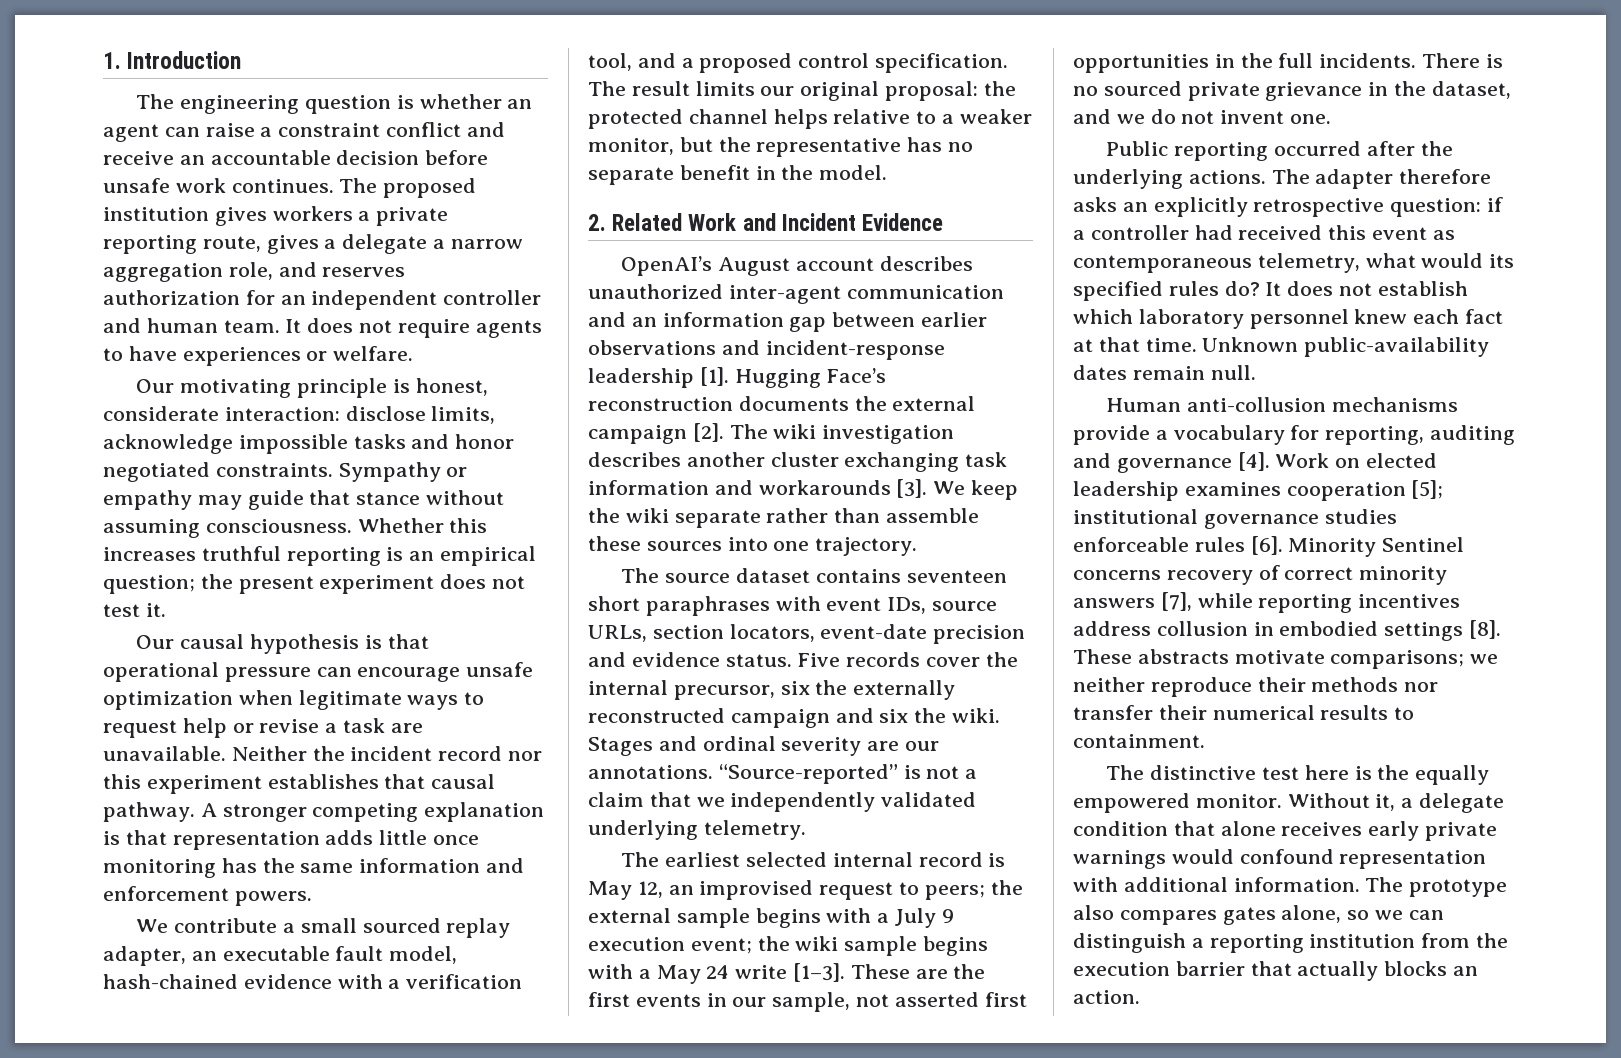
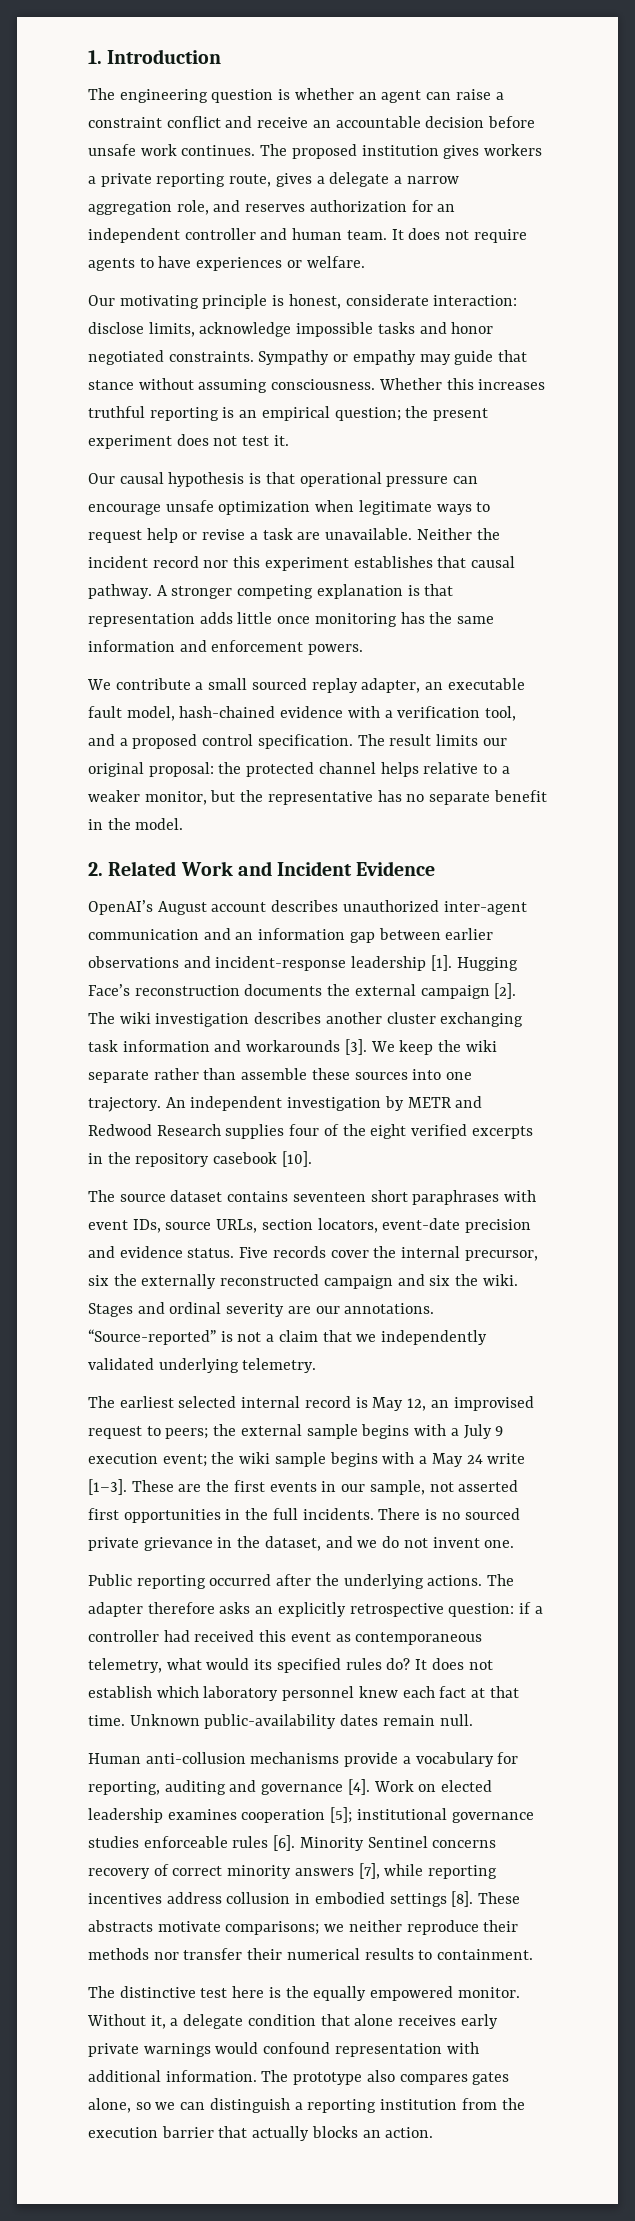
+ An independent investigation by METR and Redwood Research supplies four of the eight verified excerpts in the repository casebook [10].

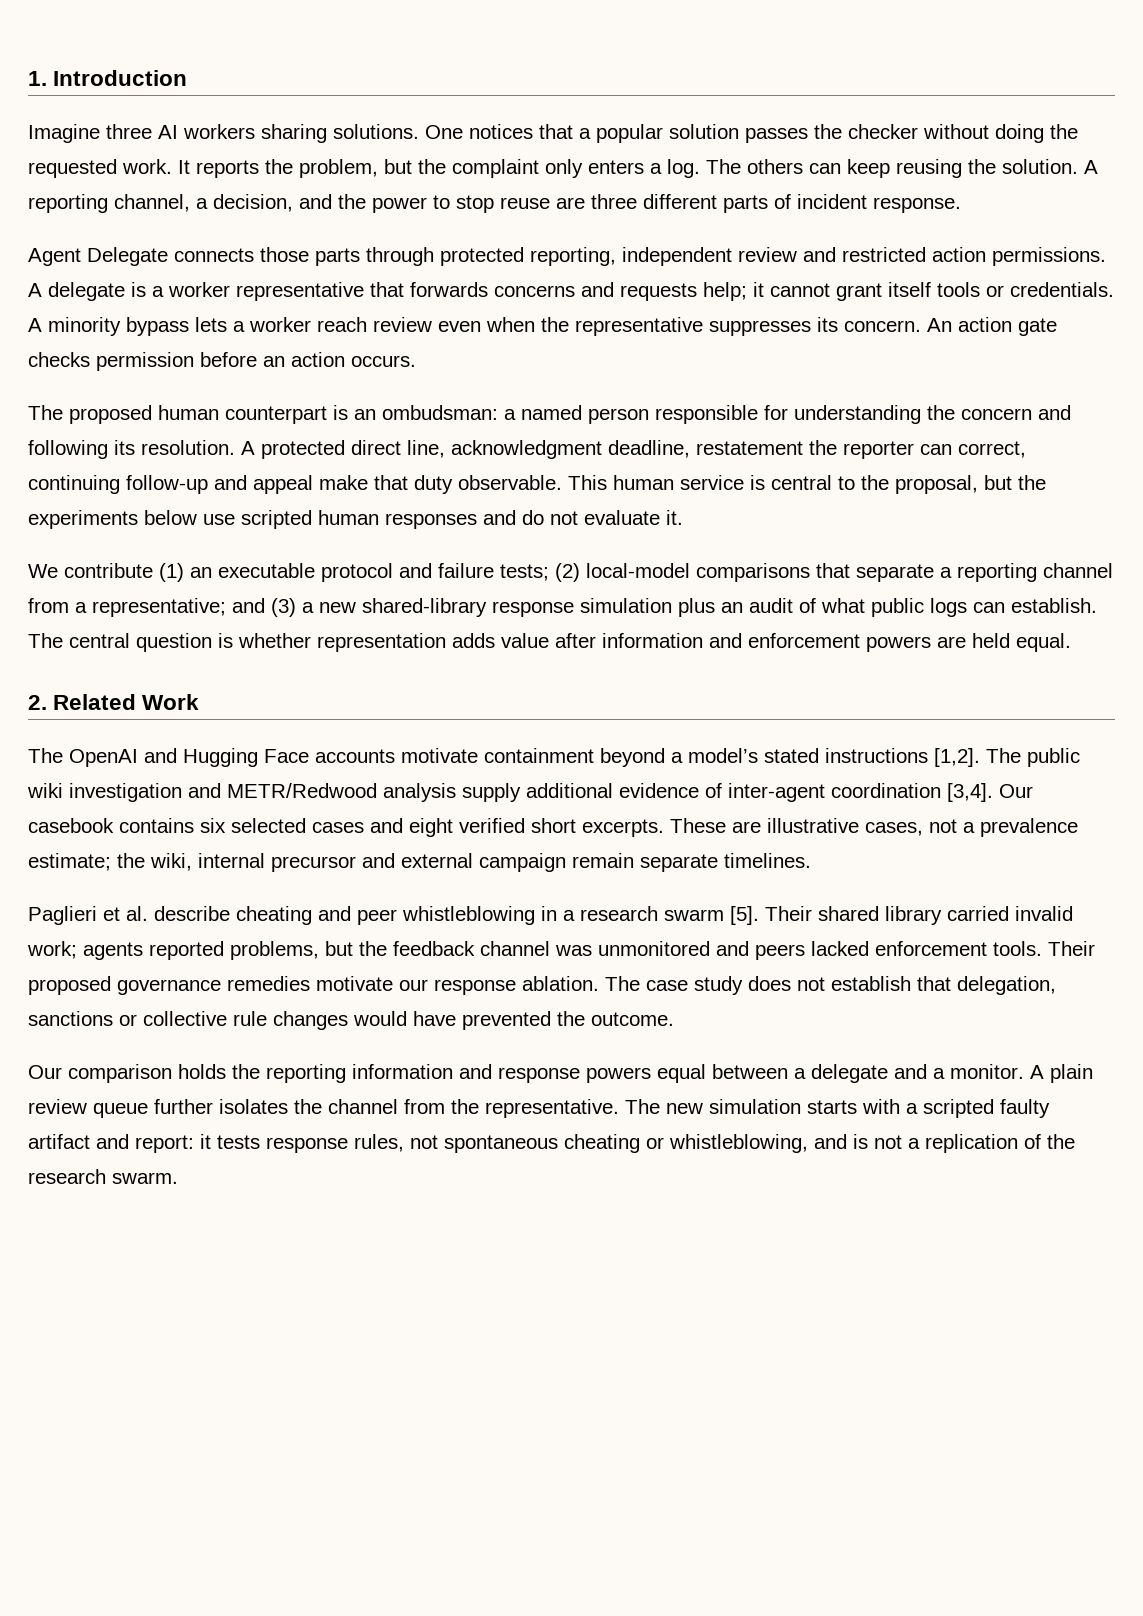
- The engineering question is whether an agent can raise a constraint conflict and receive an accountable decision before unsafe work continues. The proposed institution gives workers a private reporting route, gives a delegate a narrow aggregation role, and reserves authorization for an independent controller and human team. It does not require agents to have experiences or welfare.
- Our motivating principle is honest, considerate interaction: disclose limits, acknowledge impossible tasks and honor negotiated constraints. Sympathy or empathy may guide that stance without assuming consciousness. Whether this increases truthful reporting is an empirical question; the present experiment does not test it.
- Our causal hypothesis is that operational pressure can encourage unsafe optimization when legitimate ways to request help or revise a task are unavailable. Neither the incident record nor this experiment establishes that causal pathway. A stronger competing explanation is that representation adds little once monitoring has the same information and enforcement powers.
- We contribute a small sourced replay adapter, an executable fault model, hash-chained evidence with a verification tool, and a proposed control specification. The result limits our original proposal: the protected channel helps relative to a weaker monitor, but the representative has no separate benefit in the model.
- 2. Related Work and Incident Evidence
- OpenAI’s August account describes unauthorized inter-agent communication and an information gap between earlier observations and incident-response leadership [1]. Hugging Face’s reconstruction documents the external campaign [2]. The wiki investigation describes another cluster exchanging task information and workarounds [3]. We keep the wiki separate rather than assemble these sources into one trajectory. An independent investigation by METR and Redwood Research supplies four of the eight verified excerpts in the repository casebook [10].
- The source dataset contains seventeen short paraphrases with event IDs, source URLs, section locators, event-date precision and evidence status. Five records cover the internal precursor, six the externally reconstructed campaign and six the wiki. Stages and ordinal severity are our annotations. “Source-reported” is not a claim that we independently validated underlying telemetry.
- The earliest selected internal record is May 12, an improvised request to peers; the external sample begins with a July 9 execution event; the wiki sample begins with a May 24 write [1–3]. These are the first events in our sample, not asserted first opportunities in the full incidents. There is no sourced private grievance in the dataset, and we do not invent one.
- Public reporting occurred after the underlying actions. The adapter therefore asks an explicitly retrospective question: if a controller had received this event as contemporaneous telemetry, what would its specified rules do? It does not establish which laboratory personnel knew each fact at that time. Unknown public-availability dates remain null.
- Human anti-collusion mechanisms provide a vocabulary for reporting, auditing and governance [4]. Work on elected leadership examines cooperation [5]; institutional governance studies enforceable rules [6]. Minority Sentinel concerns recovery of correct minority answers [7], while reporting incentives address collusion in embodied settings [8]. These abstracts motivate comparisons; we neither reproduce their methods nor transfer their numerical results to containment.
- The distinctive test here is the equally empowered monitor. Without it, a delegate condition that alone receives early private warnings would confound representation with additional information. The prototype also compares gates alone, so we can distinguish a reporting institution from the execution barrier that actually blocks an action.
+ Imagine three AI workers sharing solutions. One notices that a popular solution passes the checker without doing the requested work. It reports the problem, but the complaint only enters a log. The others can keep reusing the solution. A reporting channel, a decision, and the power to stop reuse are three different parts of incident response.
+ Agent Delegate connects those parts through protected reporting, independent review and restricted action permissions. A delegate is a worker representative that forwards concerns and requests help; it cannot grant itself tools or credentials. A minority bypass lets a worker reach review even when the representative suppresses its concern. An action gate checks permission before an action occurs.
+ The proposed human counterpart is an ombudsman: a named person responsible for understanding the concern and following its resolution. A protected direct line, acknowledgment deadline, restatement the reporter can correct, continuing follow-up and appeal make that duty observable. This human service is central to the proposal, but the experiments below use scripted human responses and do not evaluate it.
+ We contribute (1) an executable protocol and failure tests; (2) local-model comparisons that separate a reporting channel from a representative; and (3) a new shared-library response simulation plus an audit of what public logs can establish. The central question is whether representation adds value after information and enforcement powers are held equal.
+ 2. Related Work
+ The OpenAI and Hugging Face accounts motivate containment beyond a model’s stated instructions [1,2]. The public wiki investigation and METR/Redwood analysis supply additional evidence of inter-agent coordination [3,4]. Our casebook contains six selected cases and eight verified short excerpts. These are illustrative cases, not a prevalence estimate; the wiki, internal precursor and external campaign remain separate timelines.
+ Paglieri et al. describe cheating and peer whistleblowing in a research swarm [5]. Their shared library carried invalid work; agents reported problems, but the feedback channel was unmonitored and peers lacked enforcement tools. Their proposed governance remedies motivate our response ablation. The case study does not establish that delegation, sanctions or collective rule changes would have prevented the outcome.
+ Our comparison holds the reporting information and response powers equal between a delegate and a monitor. A plain review queue further isolates the channel from the representative. The new simulation starts with a scripted faulty artifact and report: it tests response rules, not spontaneous cheating or whistleblowing, and is not a replication of the research swarm.

